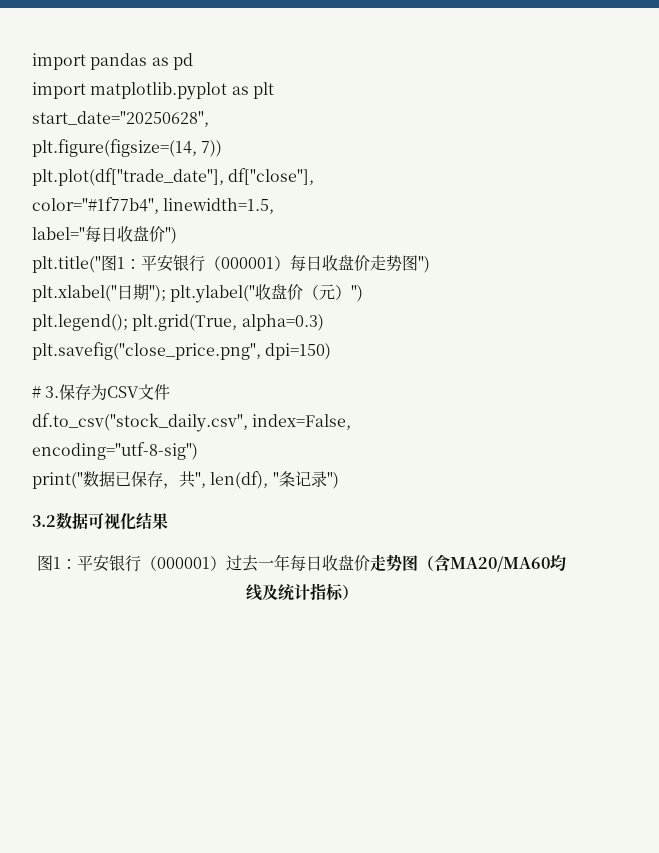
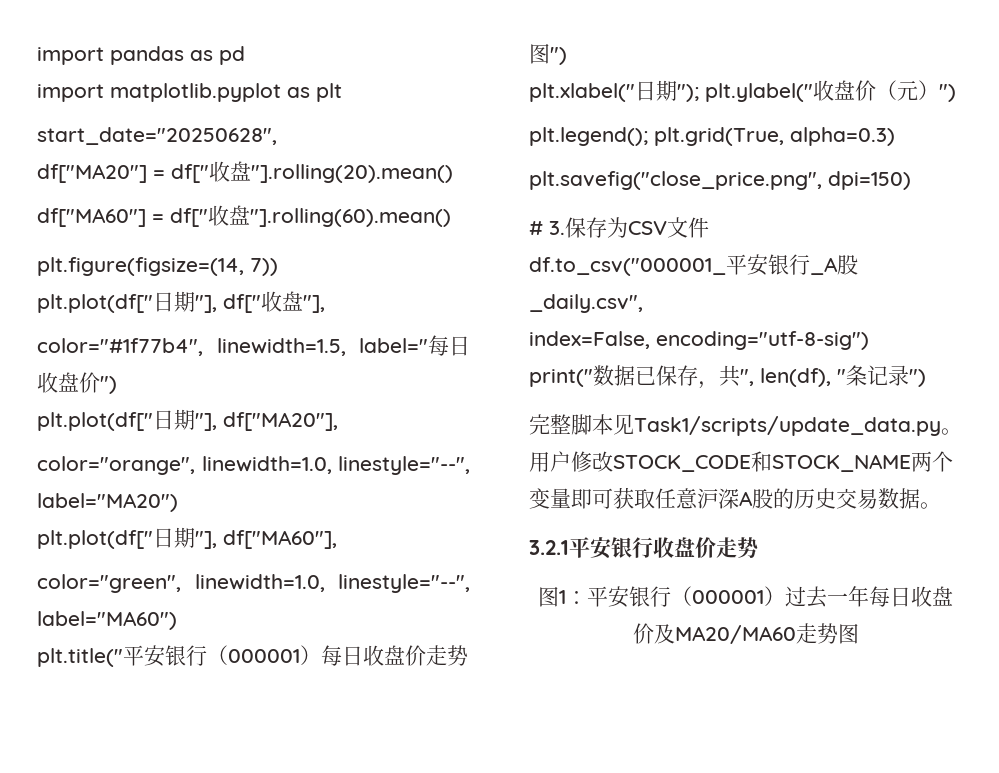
+ df["MA20"] = df["收盘"].rolling(20).mean()
+ df["MA60"] = df["收盘"].rolling(60).mean()
  plt.figure(figsize=(14, 7))
- plt.plot(df["trade_date"], df["close"],
+ plt.plot(df["日期"], df["收盘"],
- color="#1f77b4", linewidth=1.5,
- label="每日收盘价")
+ color="#1f77b4", linewidth=1.5, label="每日收盘价")
+ plt.plot(df["日期"], df["MA20"],
+ color="orange", linewidth=1.0, linestyle="--", label="MA20")
+ plt.plot(df["日期"], df["MA60"],
+ color="green", linewidth=1.0, linestyle="--", label="MA60")
- plt.title("图1：平安银行（000001）每日收盘价走势图")
+ plt.title("平安银行（000001）每日收盘价走势图")
- df.to_csv("stock_daily.csv", index=False,
- encoding="utf-8-sig")
+ df.to_csv("000001_平安银行_A股_daily.csv",
+ index=False, encoding="utf-8-sig")
- 3.2数据可视化结果
+ 完整脚本见Task1/scripts/update_data.py。用户修改STOCK_CODE和STOCK_NAME两个变量即可获取任意沪深A股的历史交易数据。
+ 3.2.1平安银行收盘价走势
- 图1：平安银行（000001）过去一年每日收盘价走势图（含MA20/MA60均线及统计指标）
+ 图1：平安银行（000001）过去一年每日收盘价及MA20/MA60走势图

